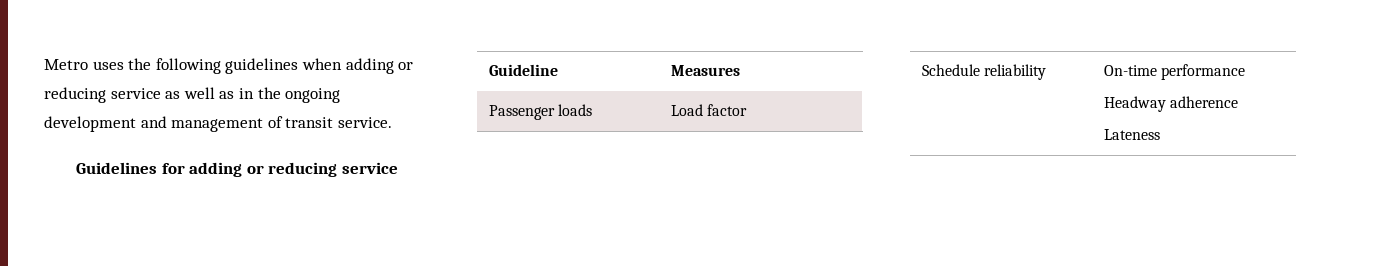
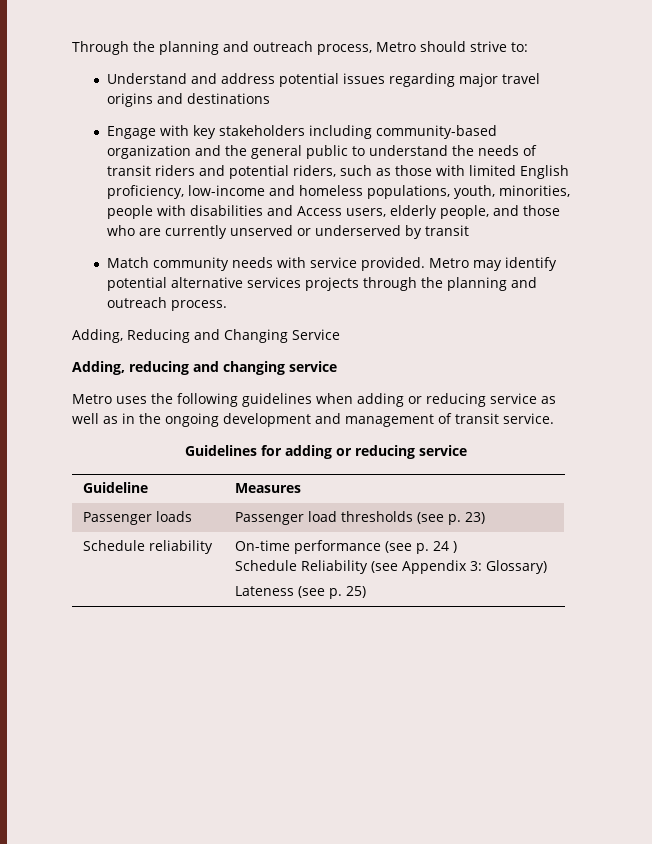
+ Through the planning and outreach process, Metro should strive to:
+ Understand and address potential issues regarding major travel origins and destinations
+ Engage with key stakeholders including community-based organization and the general public to understand the needs of transit riders and potential riders, such as those with limited English proficiency, low-income and homeless populations, youth, minorities, people with disabilities and Access users, elderly people, and those who are currently unserved or underserved by transit
+ Match community needs with service provided. Metro may identify potential alternative services projects through the planning and outreach process.
+ Adding, Reducing and Changing Service
+ Adding, reducing and changing service
- Passenger loads | Load factor
- Schedule reliability | On-time performance
- Headway adherence
- Lateness
+ Passenger loads | Passenger load thresholds (see p. 23)
+ Schedule reliability | On-time performance (see p. 24 )
+ Schedule Reliability (see Appendix 3: Glossary)
+ Lateness (see p. 25)

